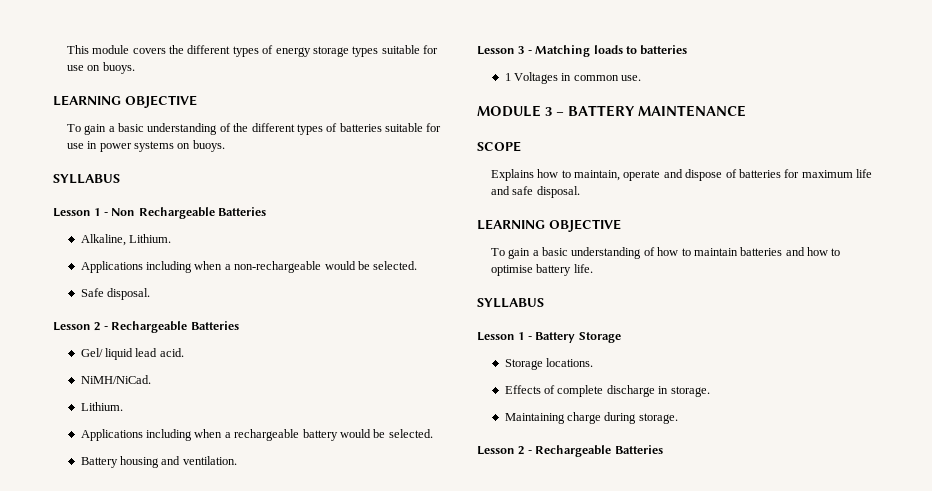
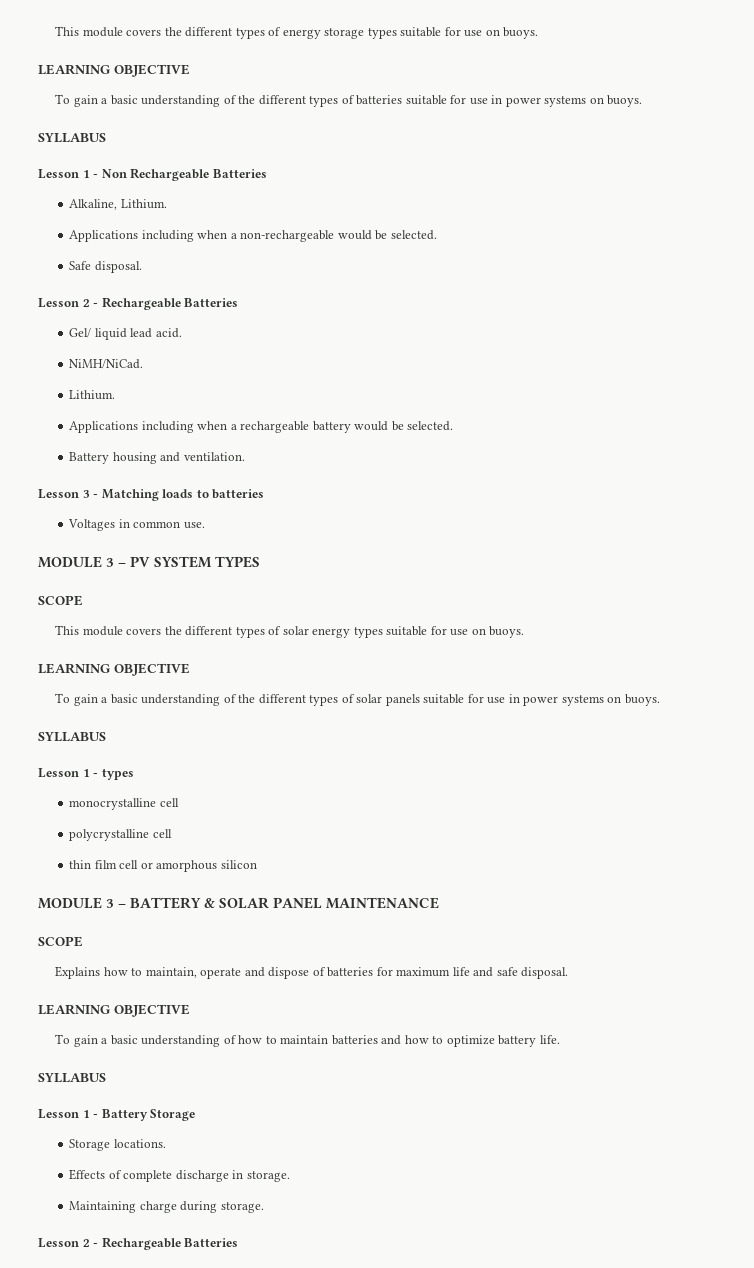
- 1 Voltages in common use.
+ Voltages in common use.
+ MODULE 3 – PV SYSTEM TYPES
+ SCOPE
+ This module covers the different types of solar energy types suitable for use on buoys.
+ LEARNING OBJECTIVE
+ To gain a basic understanding of the different types of solar panels suitable for use in power systems on buoys.
+ SYLLABUS
+ Lesson 1 - types
+ monocrystalline cell
+ polycrystalline cell
+ thin film cell or amorphous silicon
- MODULE 3 – BATTERY MAINTENANCE
+ MODULE 3 – BATTERY & SOLAR PANEL MAINTENANCE
- To gain a basic understanding of how to maintain batteries and how to optimise battery life.
+ To gain a basic understanding of how to maintain batteries and how to optimize battery life.

